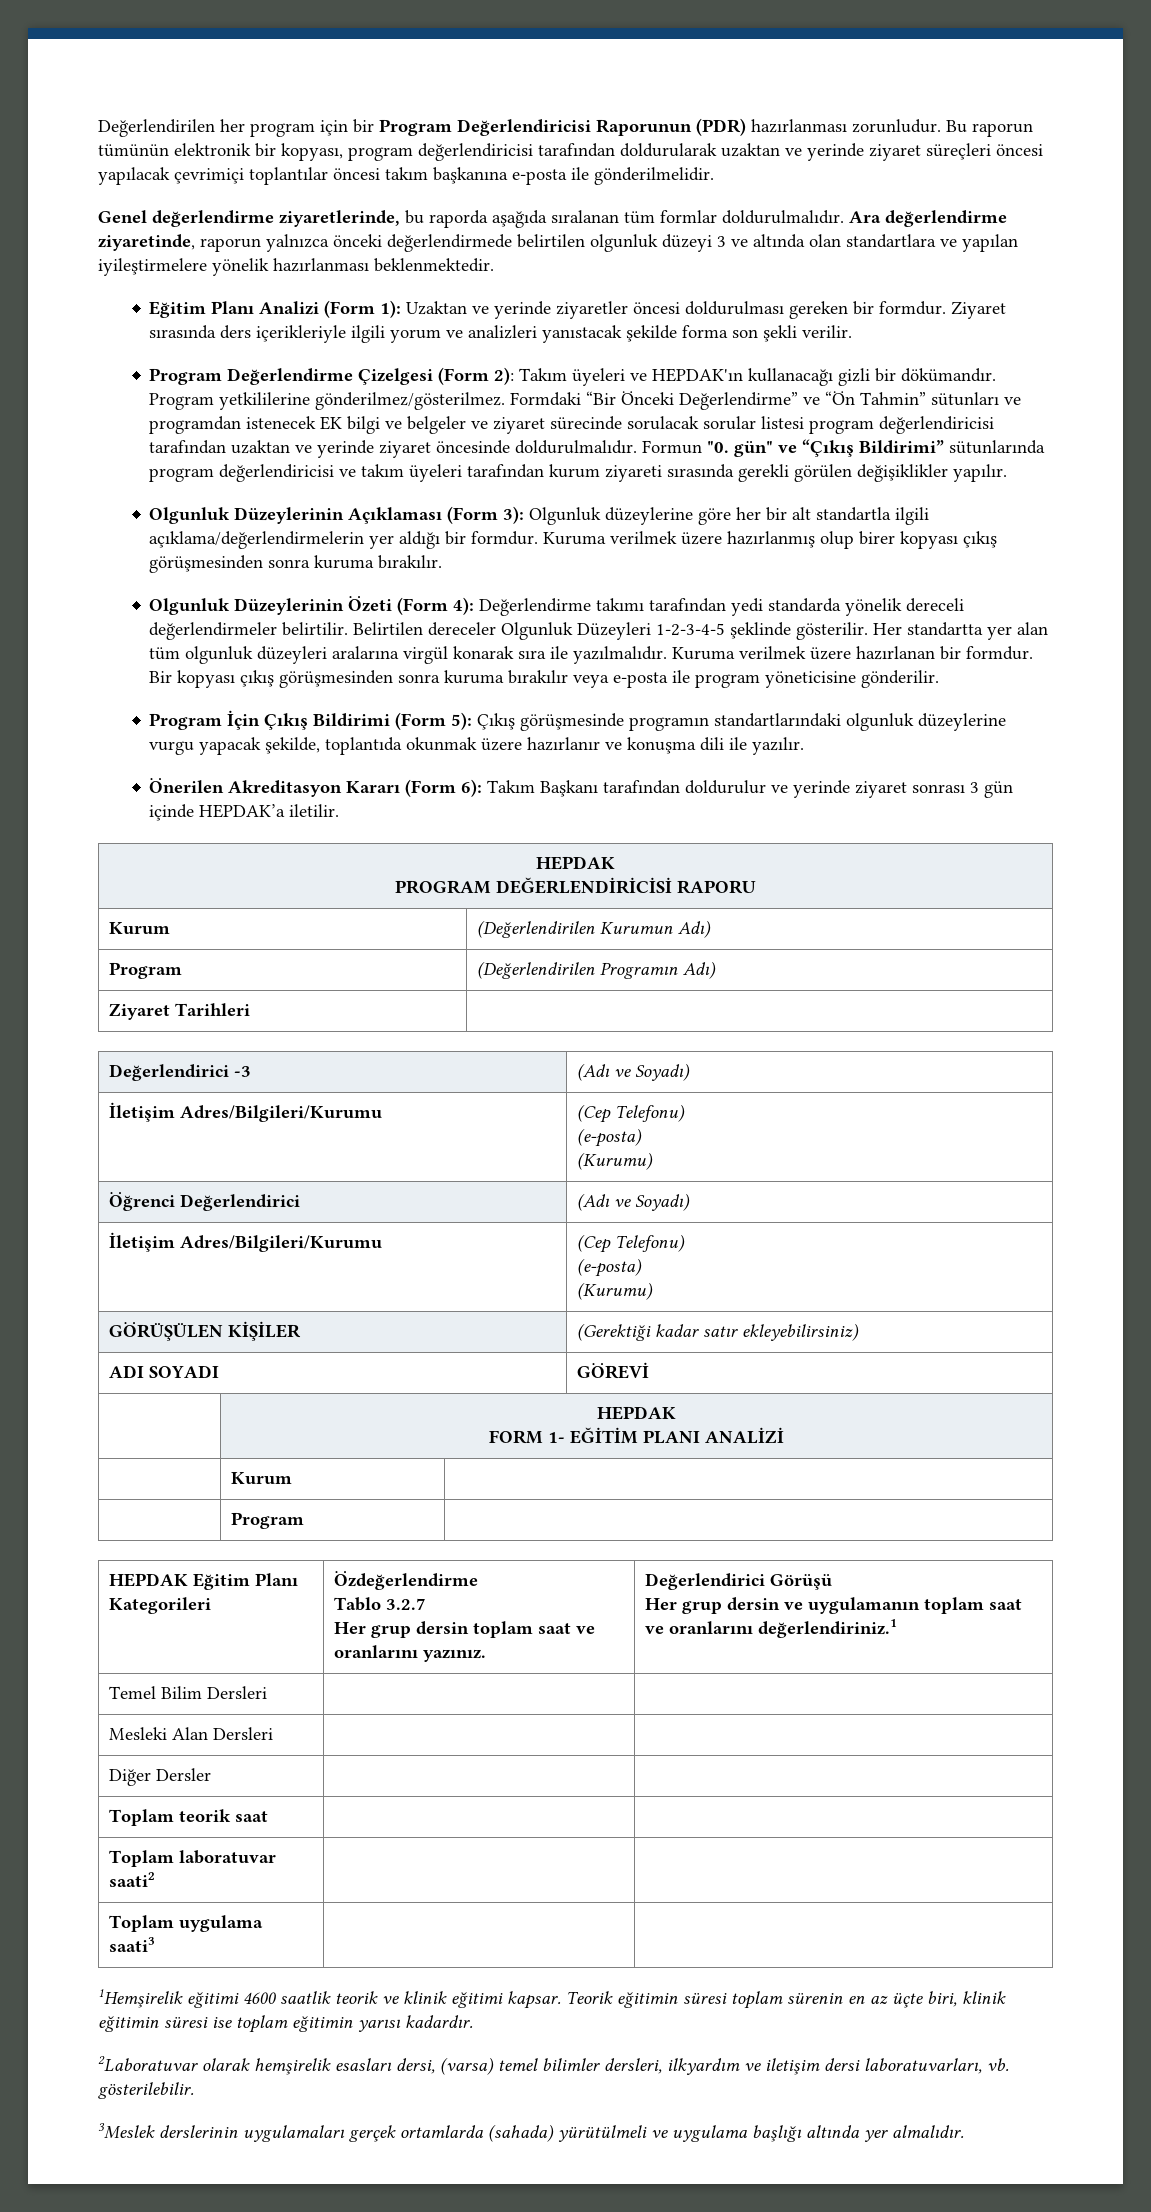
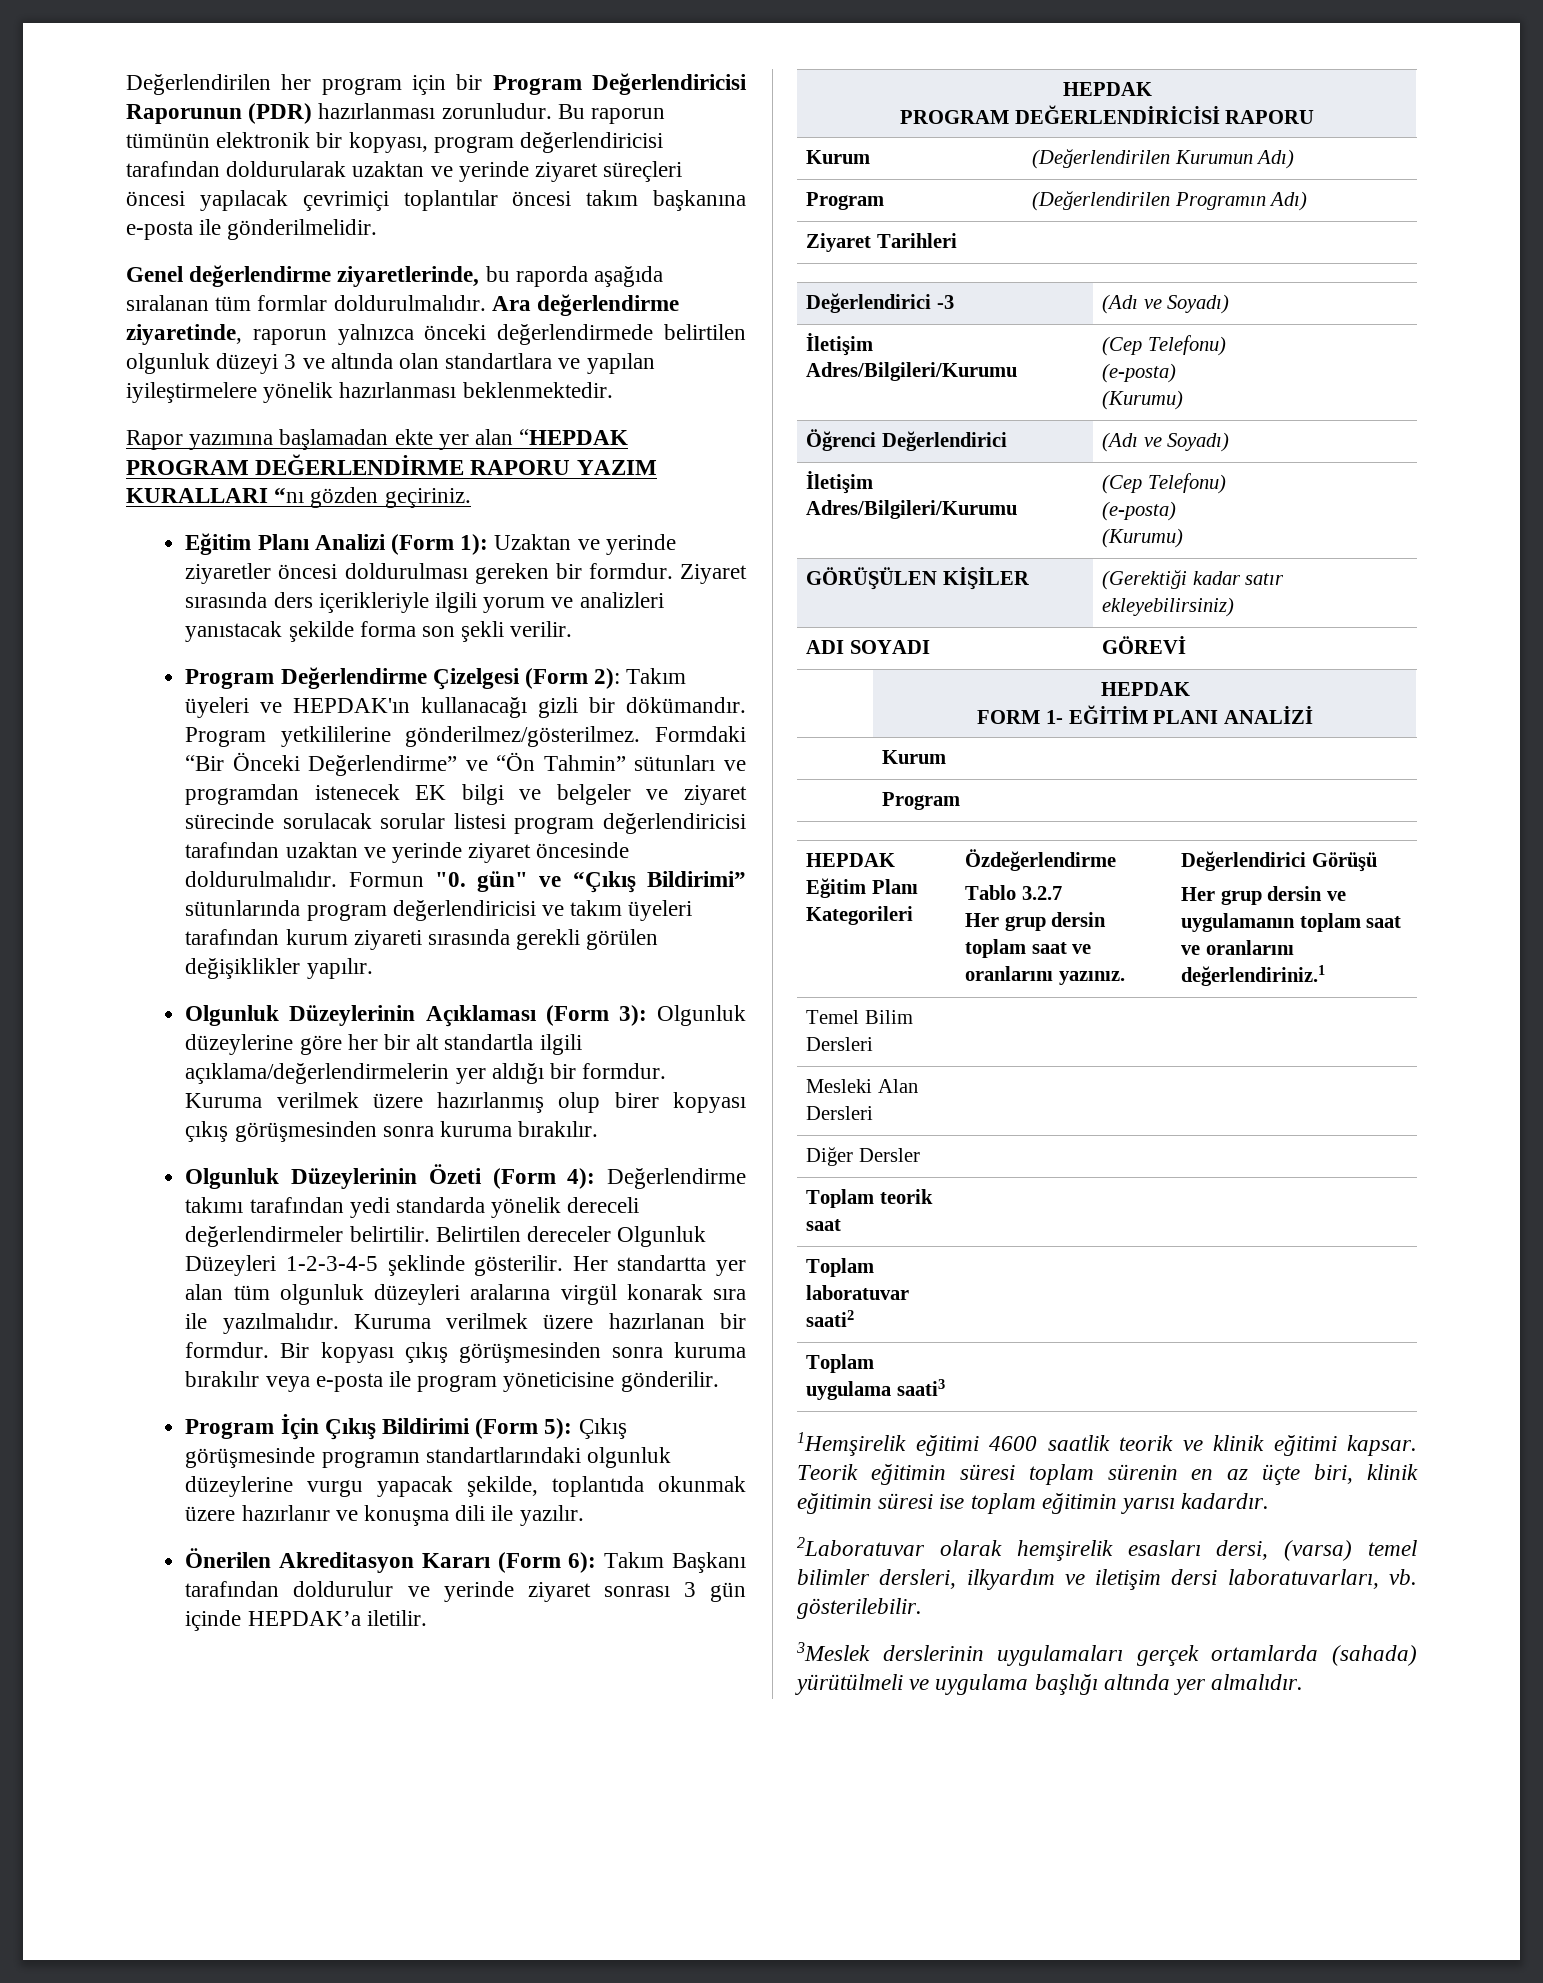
+ Rapor yazımına başlamadan ekte yer alan “HEPDAK PROGRAM DEĞERLENDİRME RAPORU YAZIM KURALLARI “nı gözden geçiriniz.

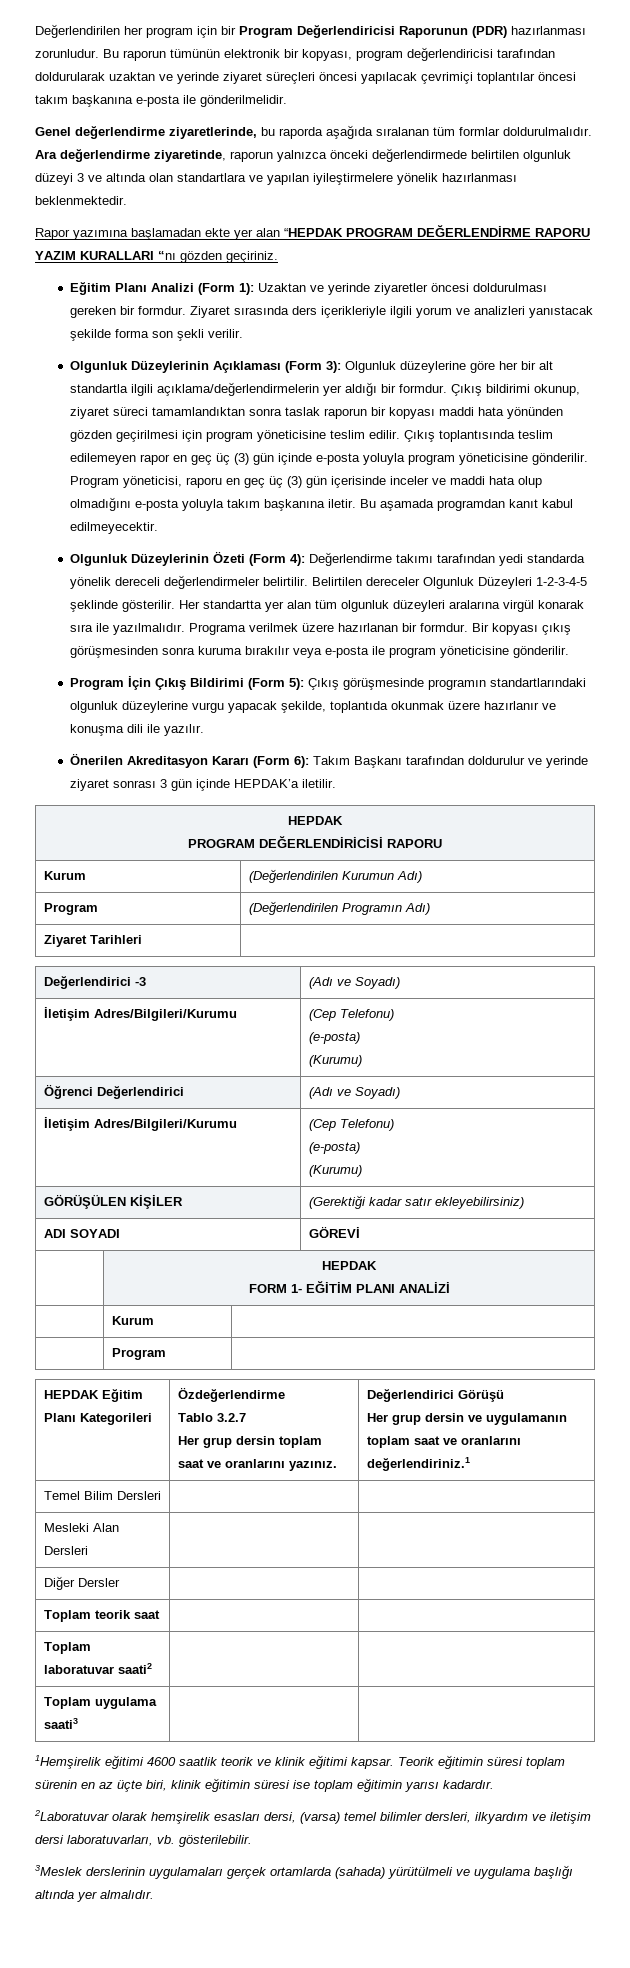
- Program Değerlendirme Çizelgesi (Form 2): Takım üyeleri ve HEPDAK'ın kullanacağı gizli bir dökümandır. Program yetkililerine gönderilmez/gösterilmez. Formdaki “Bir Önceki Değerlendirme” ve “Ön Tahmin” sütunları ve programdan istenecek EK bilgi ve belgeler ve ziyaret sürecinde sorulacak sorular listesi program değerlendiricisi tarafından uzaktan ve yerinde ziyaret öncesinde doldurulmalıdır. Formun "0. gün" ve “Çıkış Bildirimi” sütunlarında program değerlendiricisi ve takım üyeleri tarafından kurum ziyareti sırasında gerekli görülen değişiklikler yapılır.
- Kuruma verilmek üzere hazırlanmış olup birer kopyası çıkış görüşmesinden sonra kuruma bırakılır.
+ Çıkış bildirimi okunup, ziyaret süreci tamamlandıktan sonra taslak raporun bir kopyası maddi hata yönünden gözden geçirilmesi için program yöneticisine teslim edilir. Çıkış toplantısında teslim edilemeyen rapor en geç üç (3) gün içinde e-posta yoluyla program yöneticisine gönderilir. Program yöneticisi, raporu en geç üç (3) gün içerisinde inceler ve maddi hata olup olmadığını e-posta yoluyla takım başkanına iletir. Bu aşamada programdan kanıt kabul edilmeyecektir.
- Kuruma verilmek üzere hazırlanan bir formdur.
+ Programa verilmek üzere hazırlanan bir formdur.

